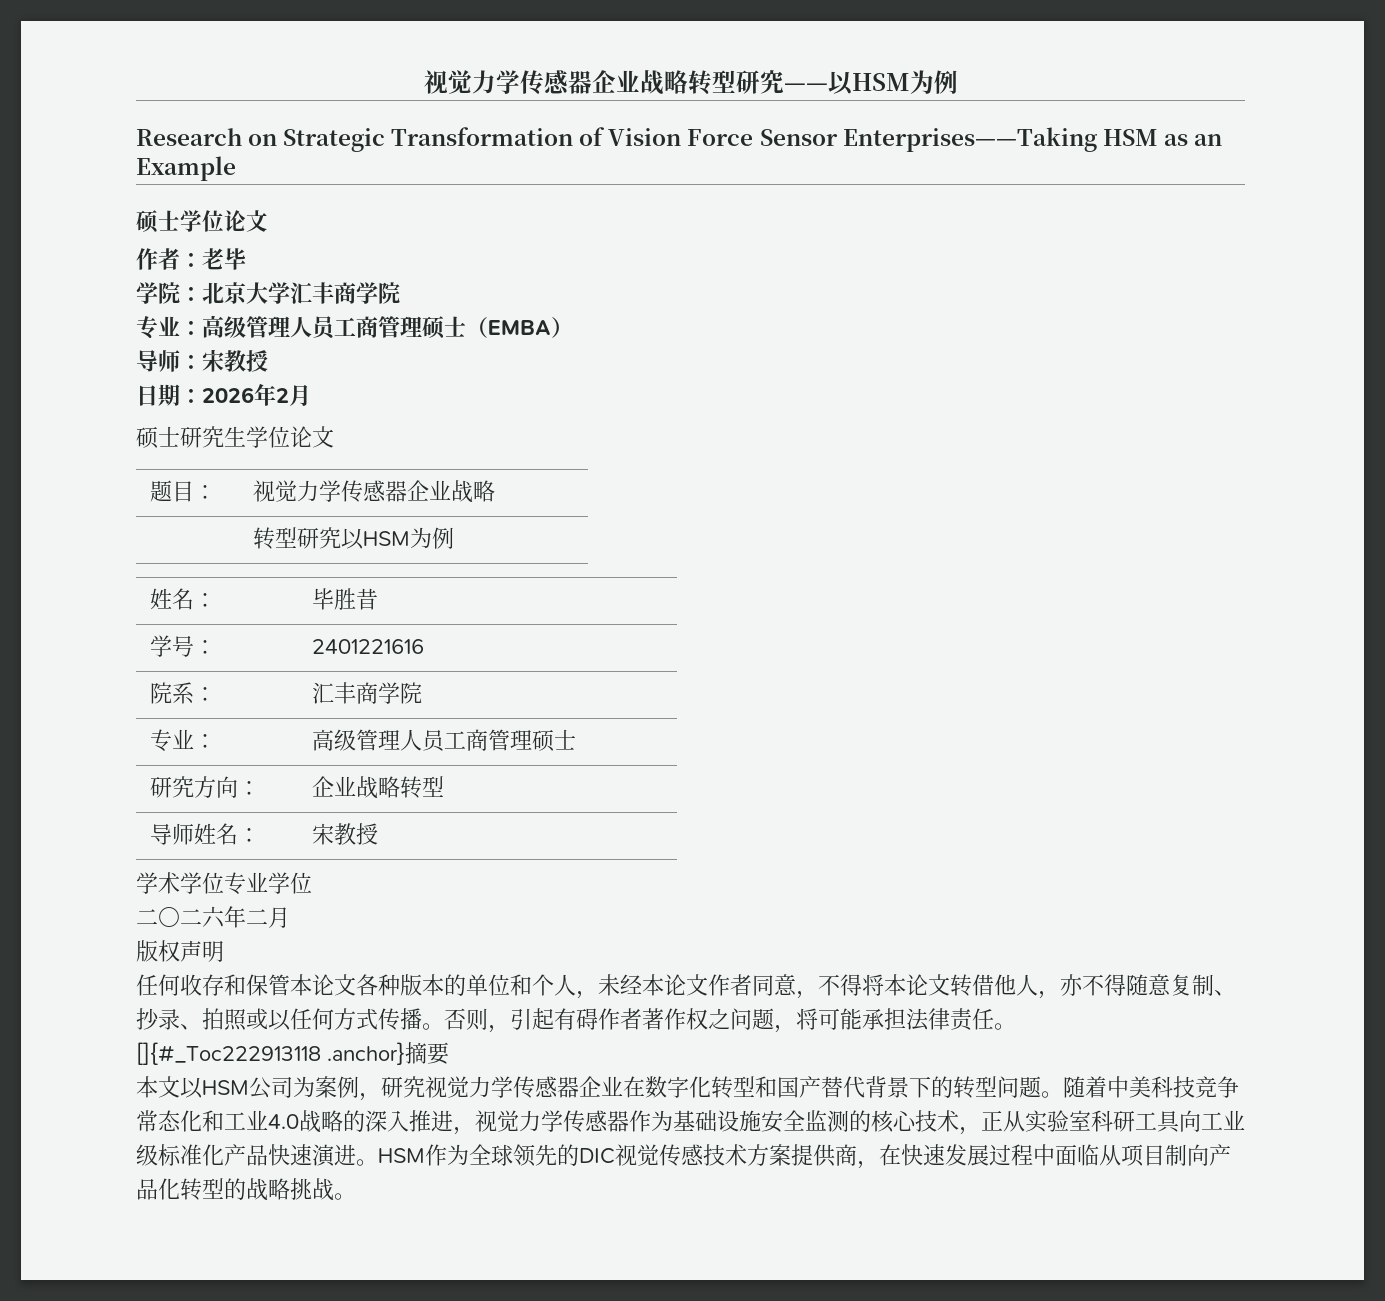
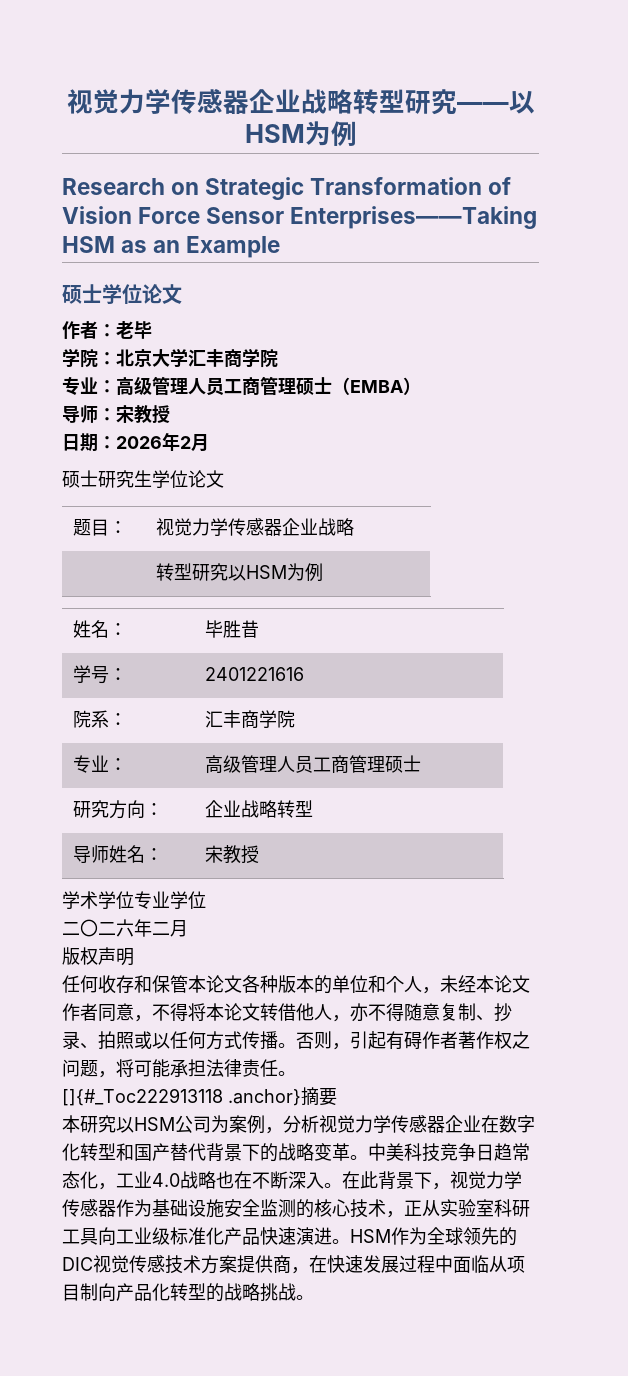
- 本文以HSM公司为案例，研究视觉力学传感器企业在数字化转型和国产替代背景下的转型问题。随着中美科技竞争常态化和工业4.0战略的深入推进，视觉力学传感器作为基础设施安全监测的核心技术，正从实验室科研工具向工业级标准化产品快速演进。
+ 本研究以HSM公司为案例，分析视觉力学传感器企业在数字化转型和国产替代背景下的战略变革。中美科技竞争日趋常态化，工业4.0战略也在不断深入。在此背景下，视觉力学传感器作为基础设施安全监测的核心技术，正从实验室科研工具向工业级标准化产品快速演进。

